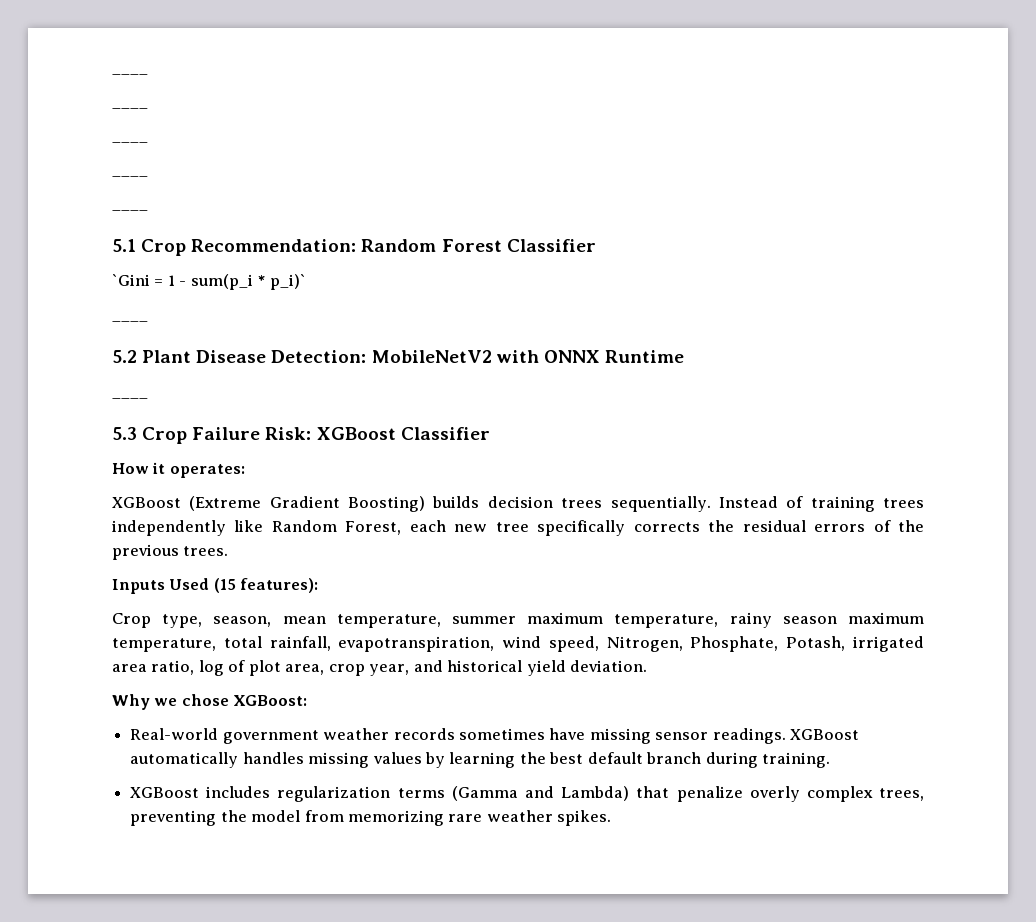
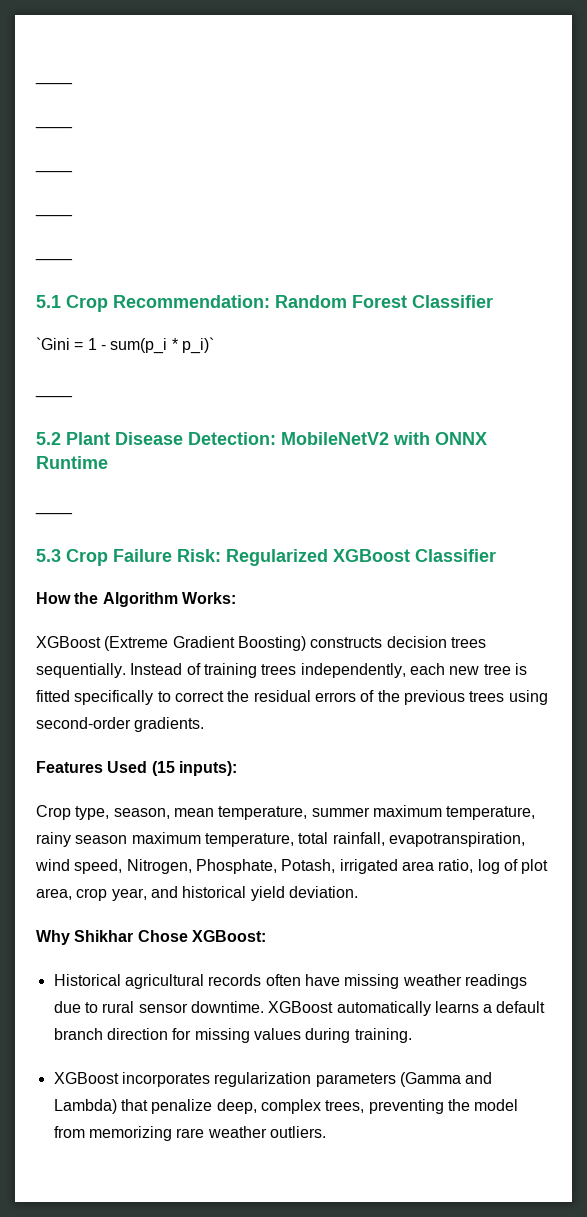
- 5.3 Crop Failure Risk: XGBoost Classifier
+ 5.3 Crop Failure Risk: Regularized XGBoost Classifier
- How it operates:
+ How the Algorithm Works:
- XGBoost (Extreme Gradient Boosting) builds decision trees sequentially.
+ XGBoost (Extreme Gradient Boosting) constructs decision trees sequentially.
- Instead of training trees independently like Random Forest, each new tree specifically corrects the residual errors of the previous trees.
- Inputs Used (15 features):
+ Instead of training trees independently, each new tree is fitted specifically to correct the residual errors of the previous trees using second-order gradients.
+ Features Used (15 inputs):
- Why we chose XGBoost:
+ Why Shikhar Chose XGBoost:
- Real-world government weather records sometimes have missing sensor readings. XGBoost automatically handles missing values by learning the best default branch during training.
+ Historical agricultural records often have missing weather readings due to rural sensor downtime. XGBoost automatically learns a default branch direction for missing values during training.
- XGBoost includes regularization terms (Gamma and Lambda) that penalize overly complex trees, preventing the model from memorizing rare weather spikes.
+ XGBoost incorporates regularization parameters (Gamma and Lambda) that penalize deep, complex trees, preventing the model from memorizing rare weather outliers.

